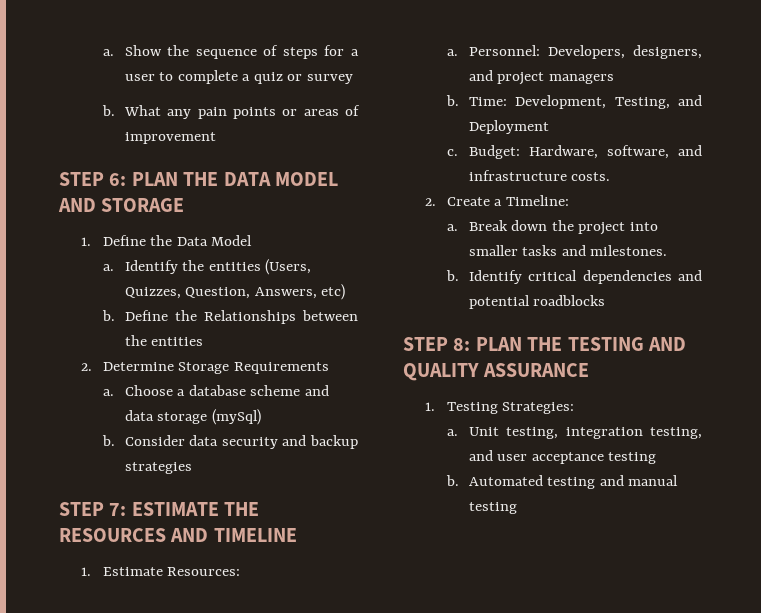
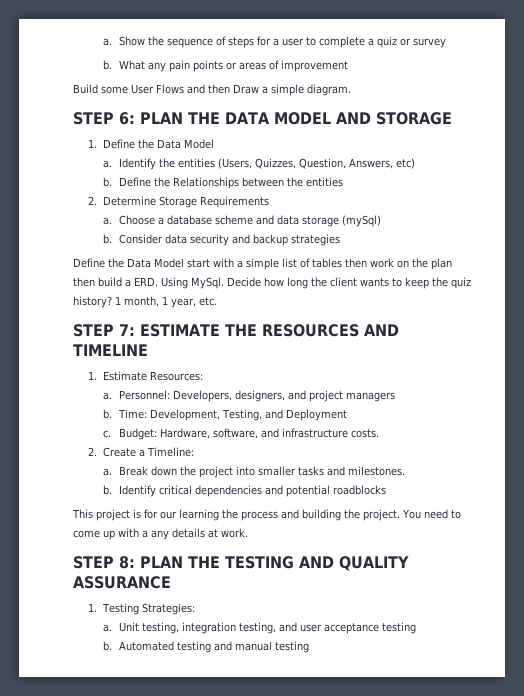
+ Build some User Flows and then Draw a simple diagram.
+ Define the Data Model start with a simple list of tables then work on the plan then build a ERD. Using MySql. Decide how long the client wants to keep the quiz history? 1 month, 1 year, etc.
+ This project is for our learning the process and building the project. You need to come up with a any details at work.

